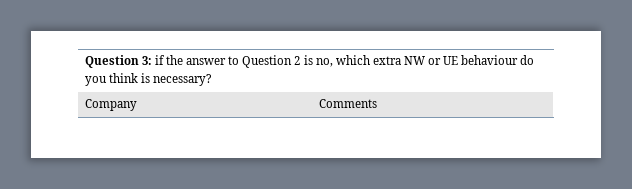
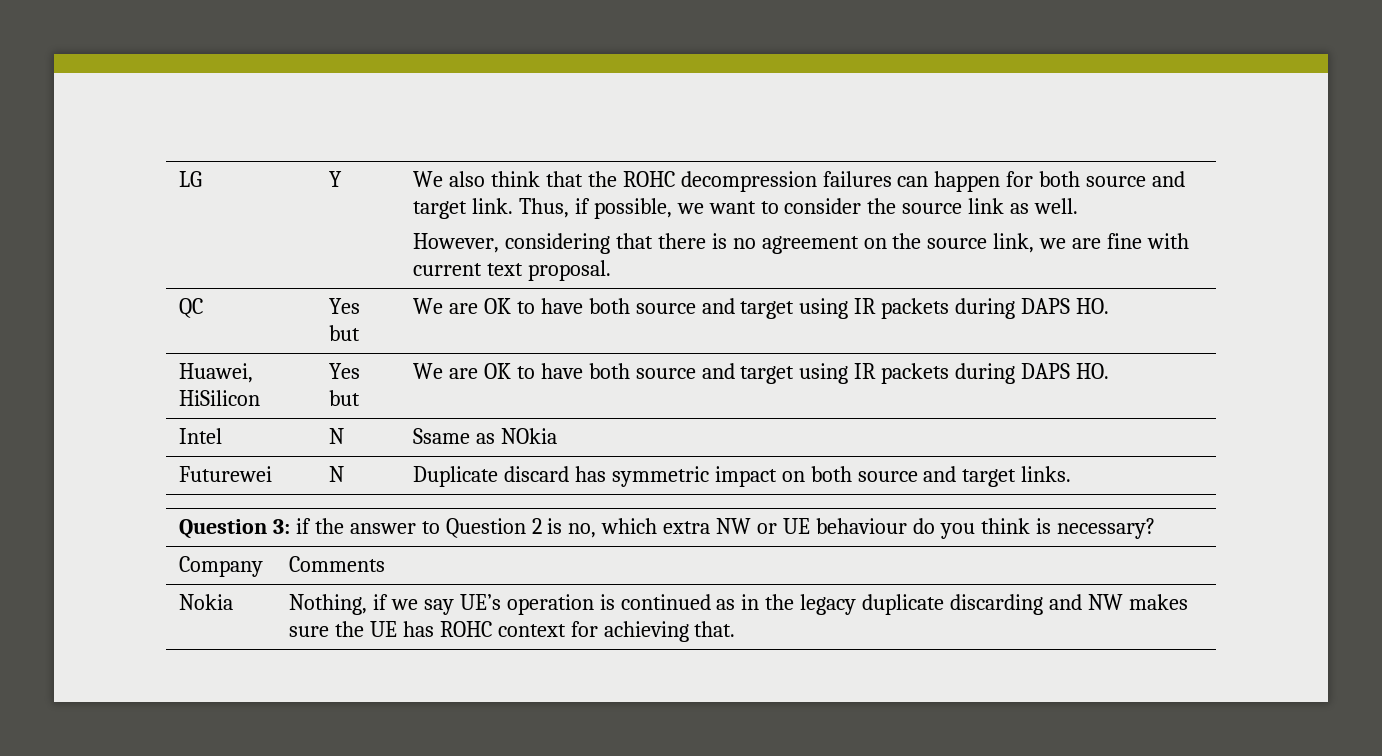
+ LG | Y | We also think that the ROHC decompression failures can happen for both source and target link. Thus, if possible, we want to consider the source link as well.
+ However, considering that there is no agreement on the source link, we are fine with current text proposal.
+ QC | Yes but | We are OK to have both source and target using IR packets during DAPS HO.
+ Huawei, HiSilicon | Yes but | We are OK to have both source and target using IR packets during DAPS HO.
+ Intel | N | Ssame as NOkia
+ Futurewei | N | Duplicate discard has symmetric impact on both source and target links.
+ Nokia | Nothing, if we say UE’s operation is continued as in the legacy duplicate discarding and NW makes sure the UE has ROHC context for achieving that.

